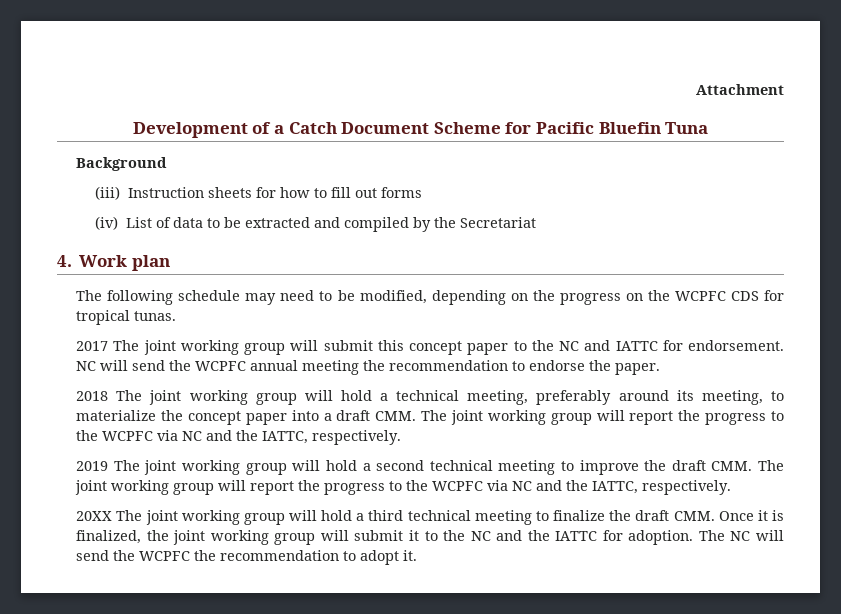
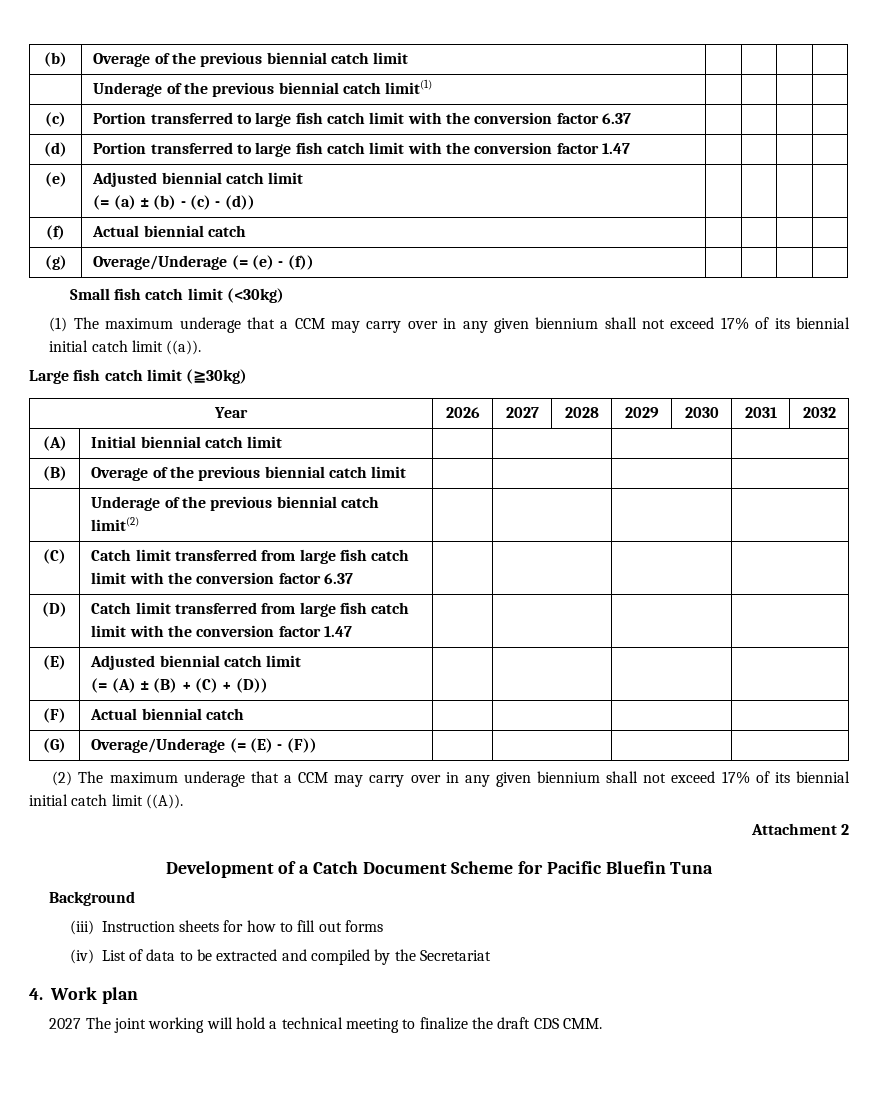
+ (b) | Overage of the previous biennial catch limit | | | |
+ | Underage of the previous biennial catch limit(1) | | | |
+ (c) | Portion transferred to large fish catch limit with the conversion factor 6.37 | | | |
+ (d) | Portion transferred to large fish catch limit with the conversion factor 1.47 | | | |
+ (e) | Adjusted biennial catch limit
+ (= (a) ± (b) - (c) - (d)) | | | |
+ (f) | Actual biennial catch | | | |
+ (g) | Overage/Underage (= (e) - (f)) | | | |
+ Small fish catch limit (<30kg)
+ (1) The maximum underage that a CCM may carry over in any given biennium shall not exceed 17% of its biennial initial catch limit ((a)).
+ Large fish catch limit (≧30kg)
+ Year | 2026 | 2027 | 2028 | 2029 | 2030 | 2031 | 2032
+ (A) | Initial biennial catch limit | | | |
+ (B) | Overage of the previous biennial catch limit | | | |
+ | Underage of the previous biennial catch limit(2) | | | |
+ (C) | Catch limit transferred from large fish catch limit with the conversion factor 6.37 | | | |
+ (D) | Catch limit transferred from large fish catch limit with the conversion factor 1.47 | | | |
+ (E) | Adjusted biennial catch limit
+ (= (A) ± (B) + (C) + (D)) | | | |
+ (F) | Actual biennial catch | | | |
+ (G) | Overage/Underage (= (E) - (F)) | | | |
+ (2) The maximum underage that a CCM may carry over in any given biennium shall not exceed 17% of its biennial initial catch limit ((A)).
- Attachment
+ Attachment 2
- The following schedule may need to be modified, depending on the progress on the WCPFC CDS for tropical tunas.
- 2017 The joint working group will submit this concept paper to the NC and IATTC for endorsement. NC will send the WCPFC annual meeting the recommendation to endorse the paper.
- 2018 The joint working group will hold a technical meeting, preferably around its meeting, to materialize the concept paper into a draft CMM. The joint working group will report the progress to the WCPFC via NC and the IATTC, respectively.
- 2019 The joint working group will hold a second technical meeting to improve the draft CMM. The joint working group will report the progress to the WCPFC via NC and the IATTC, respectively.
- 20XX The joint working group will hold a third technical meeting to finalize the draft CMM. Once it is finalized, the joint working group will submit it to the NC and the IATTC for adoption. The NC will send the WCPFC the recommendation to adopt it.
+ 2027 The joint working will hold a technical meeting to finalize the draft CDS CMM.

